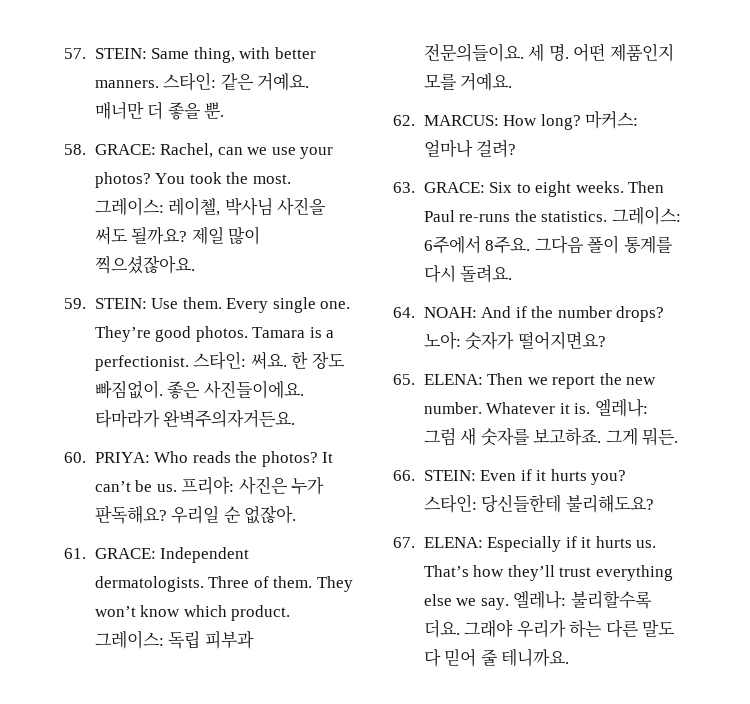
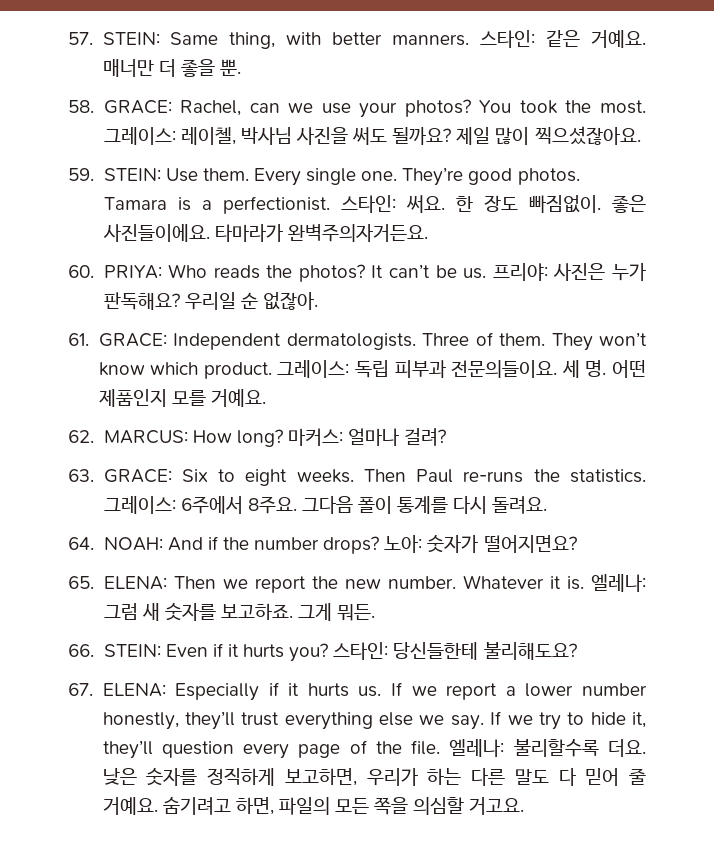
- That’s how they’ll trust everything else we say.
+ If we report a lower number honestly, they’ll trust everything else we say.
- 엘레나: 불리할수록 더요. 그래야 우리가 하는 다른 말도 다 믿어 줄 테니까요.
+ If we try to hide it, they’ll question every page of the file. 엘레나: 불리할수록 더요. 낮은 숫자를 정직하게 보고하면, 우리가 하는 다른 말도 다 믿어 줄 거예요. 숨기려고 하면, 파일의 모든 쪽을 의심할 거고요.

